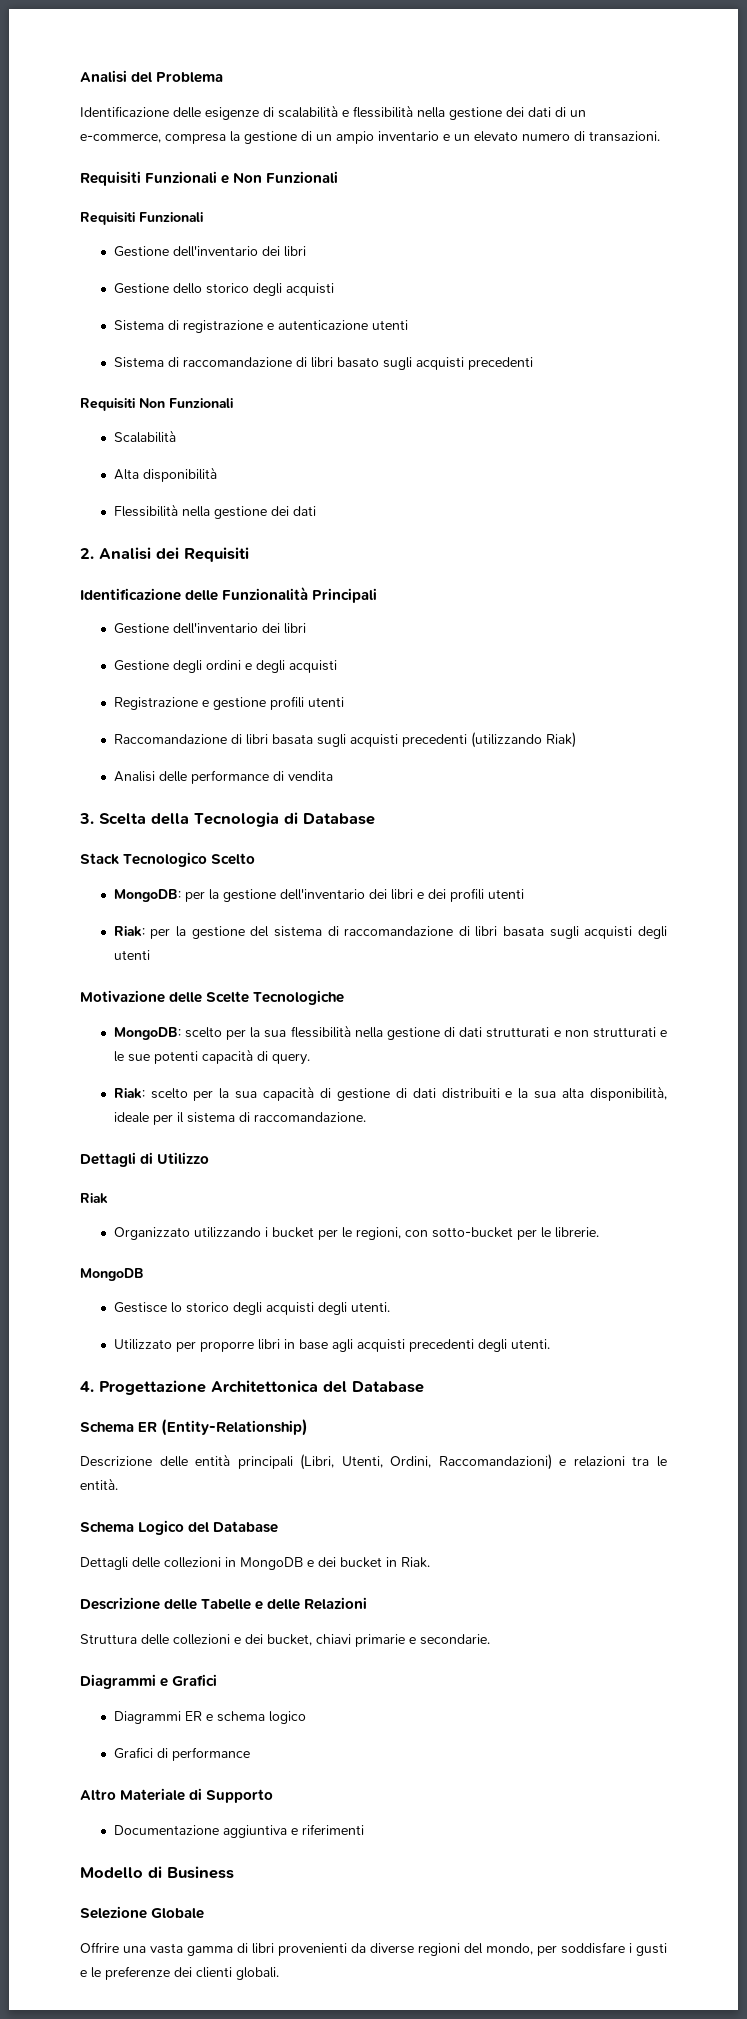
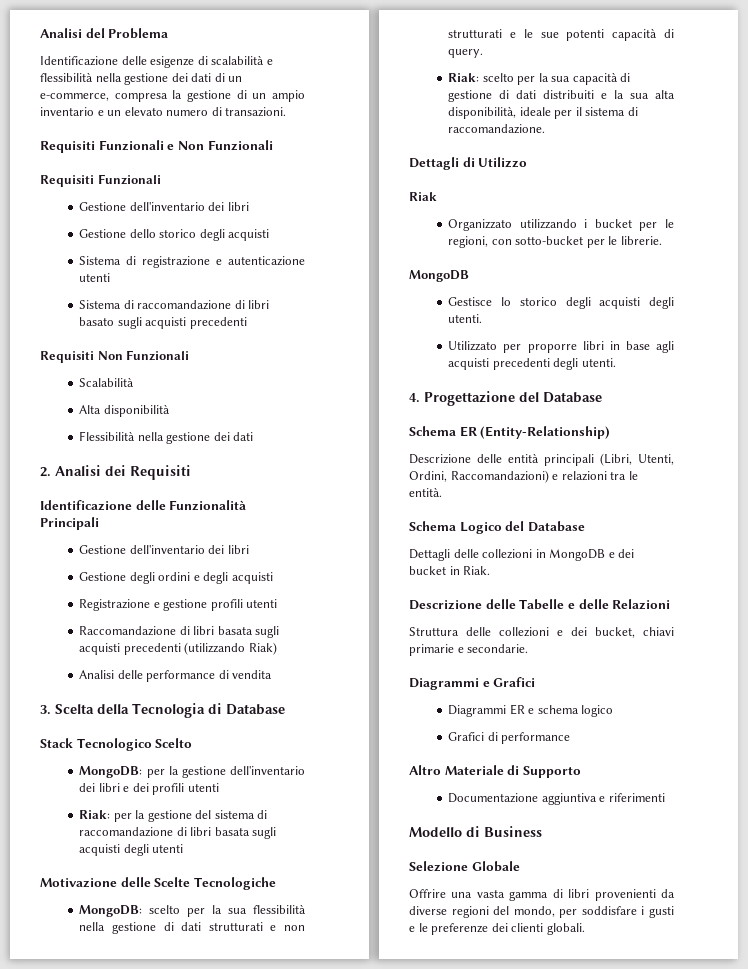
- 4. Progettazione Architettonica del Database
+ 4. Progettazione del Database

